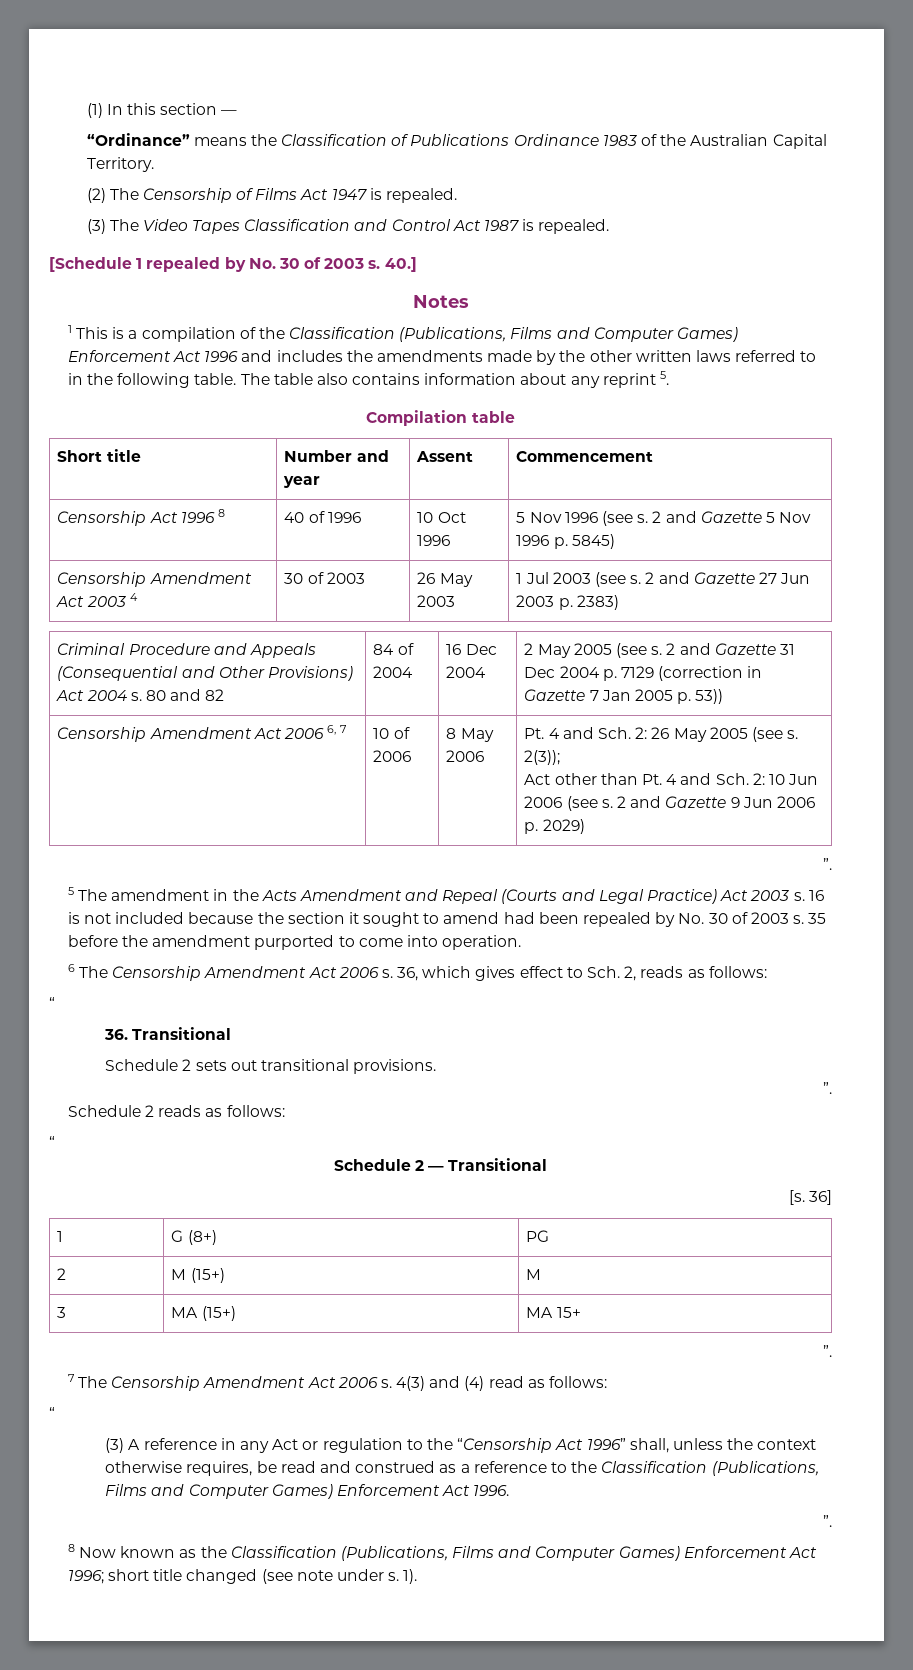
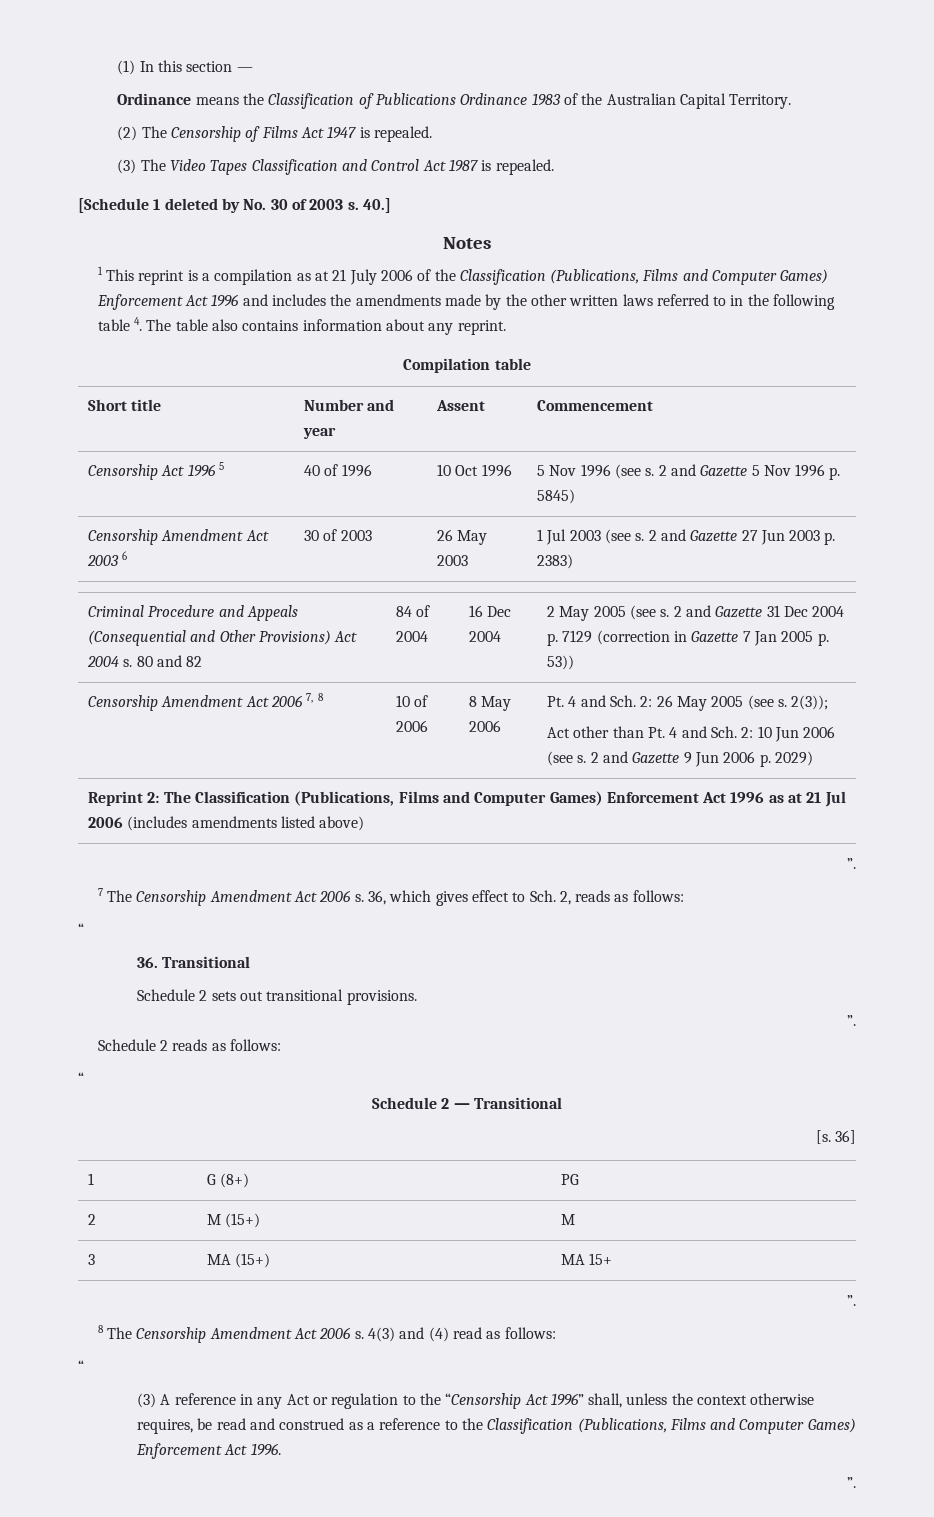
- “Ordinance” means the Classification of Publications Ordinance 1983 of the Australian Capital Territory.
+ Ordinance means the Classification of Publications Ordinance 1983 of the Australian Capital Territory.
- [Schedule 1 repealed by No. 30 of 2003 s.
+ [Schedule 1 deleted by No. 30 of 2003 s.
- 1 This is a compilation of the Classification (Publications, Films and Computer Games) Enforcement Act 1996 and includes the amendments made by the other written laws referred to in the following table. The table also contains information about any reprint 5.
+ 1 This reprint is a compilation as at 21 July 2006 of the Classification (Publications, Films and Computer Games) Enforcement Act 1996 and includes the amendments made by the other written laws referred to in the following table 4. The table also contains information about any reprint.
- Censorship Act 1996 8 | 40 of 1996 | 10 Oct 1996 | 5 Nov 1996 (see s. 2 and Gazette 5 Nov 1996 p. 5845)
+ Censorship Act 1996 5 | 40 of 1996 | 10 Oct 1996 | 5 Nov 1996 (see s. 2 and Gazette 5 Nov 1996 p. 5845)
- Censorship Amendment Act 2003 4 | 30 of 2003 | 26 May 2003 | 1 Jul 2003 (see s. 2 and Gazette 27 Jun 2003 p. 2383)
+ Censorship Amendment Act 2003 6 | 30 of 2003 | 26 May 2003 | 1 Jul 2003 (see s. 2 and Gazette 27 Jun 2003 p. 2383)
- Censorship Amendment Act 2006 6, 7
+ Censorship Amendment Act 2006 7, 8
  2 and Gazette 9 Jun 2006 p. 2029)
+ Reprint 2: The Classification (Publications, Films and Computer Games) Enforcement Act 1996 as at 21 Jul 2006 (includes amendments listed above)
  ”.
- 5 The amendment in the Acts Amendment and Repeal (Courts and Legal Practice) Act 2003 s. 16 is not included because the section it sought to amend had been repealed by No. 30 of 2003 s. 35 before the amendment purported to come into operation.
- 6 The Censorship Amendment Act 2006 s.
+ 7 The Censorship Amendment Act 2006 s.
- 7 The Censorship Amendment Act 2006 s.
+ 8 The Censorship Amendment Act 2006 s.
- 8 Now known as the Classification (Publications, Films and Computer Games) Enforcement Act 1996; short title changed (see note under s. 1).

